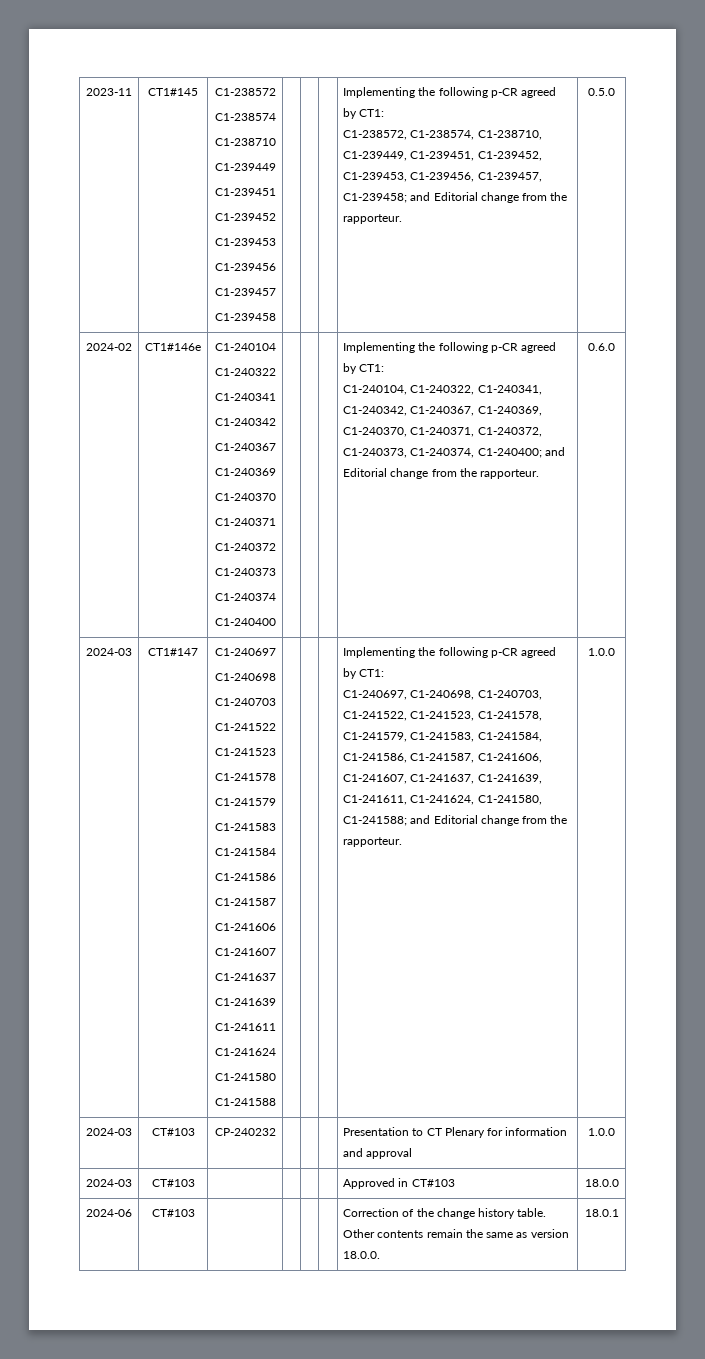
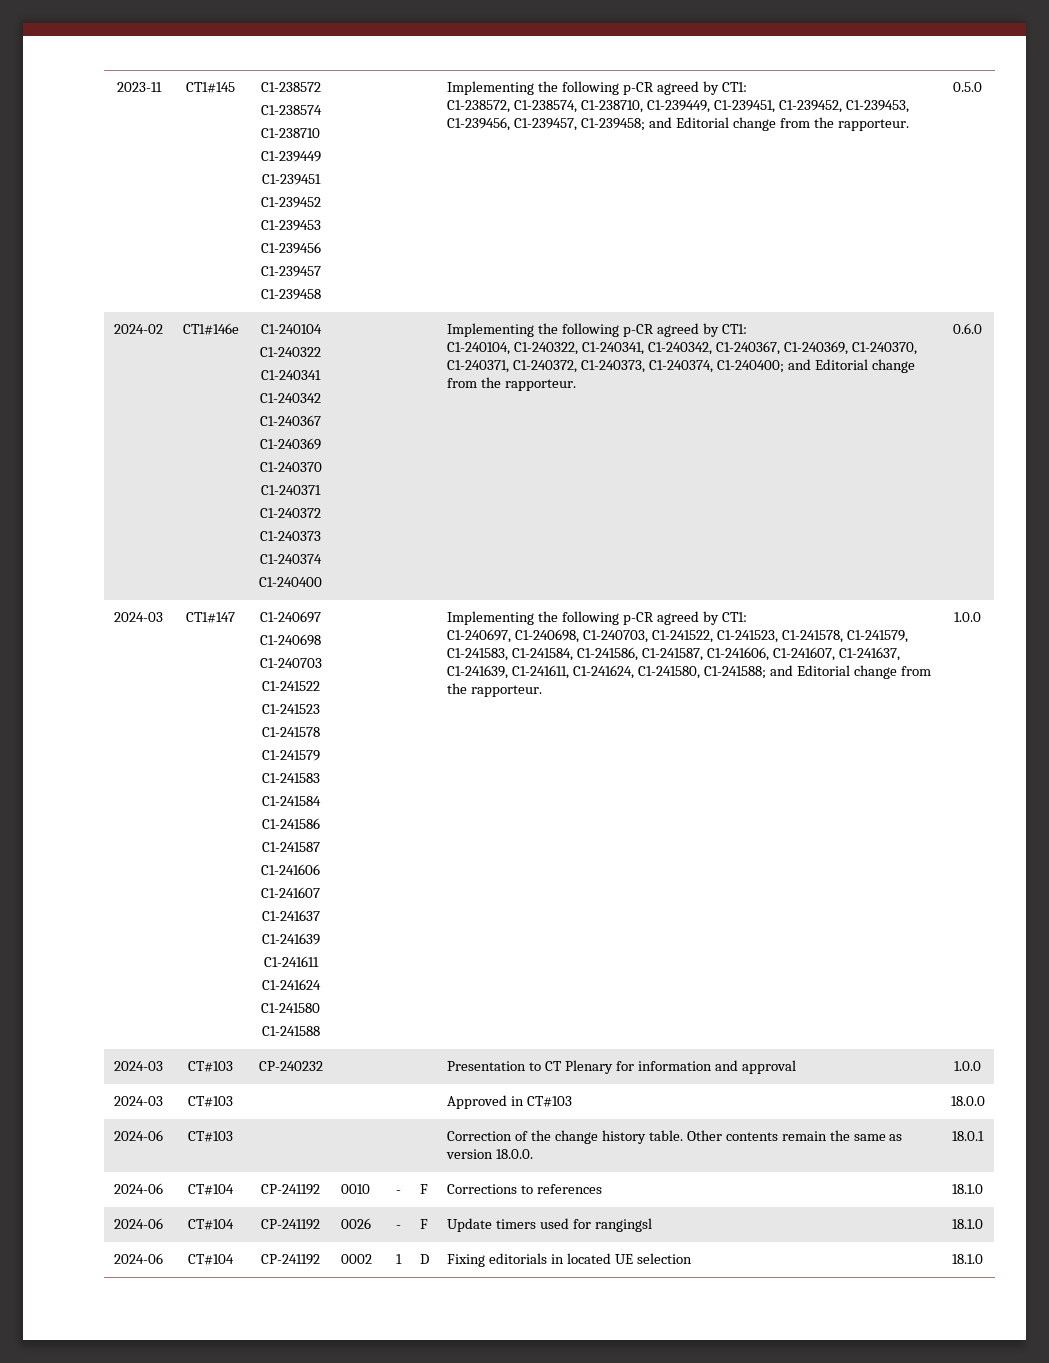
+ 2024-06 | CT#104 | CP-241192 | 0010 | - | F | Corrections to references | 18.1.0
+ 2024-06 | CT#104 | CP-241192 | 0026 | - | F | Update timers used for rangingsl | 18.1.0
+ 2024-06 | CT#104 | CP-241192 | 0002 | 1 | D | Fixing editorials in located UE selection | 18.1.0

